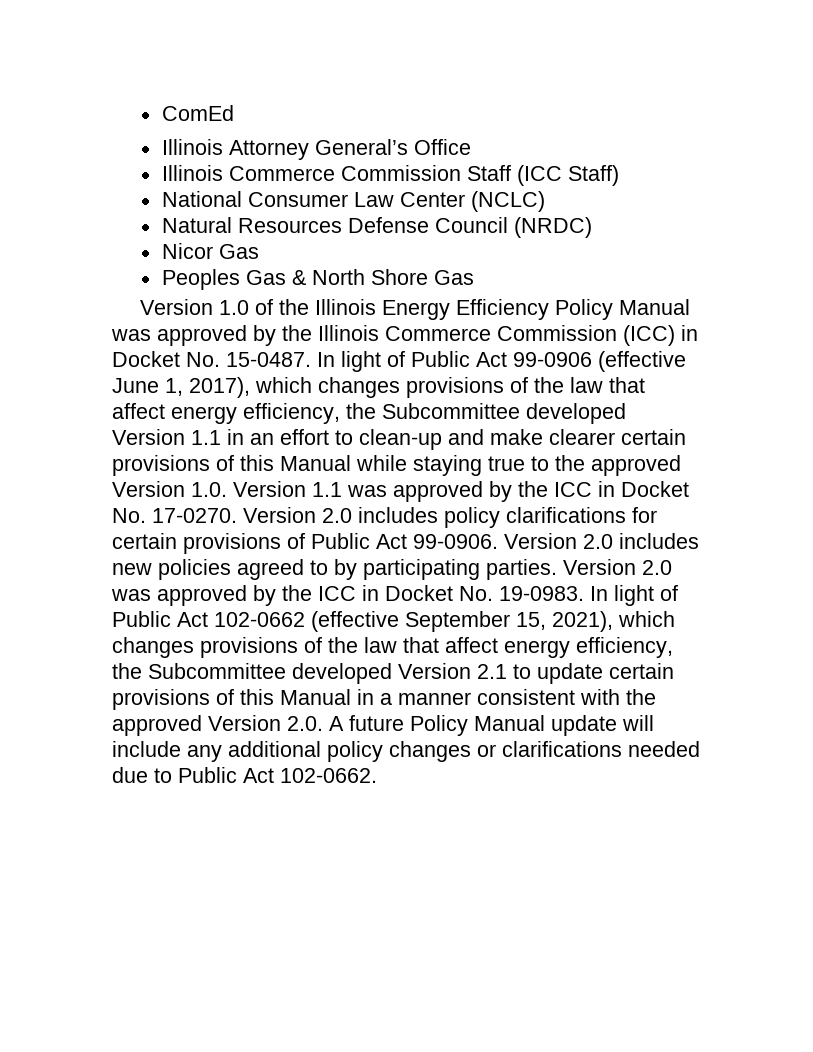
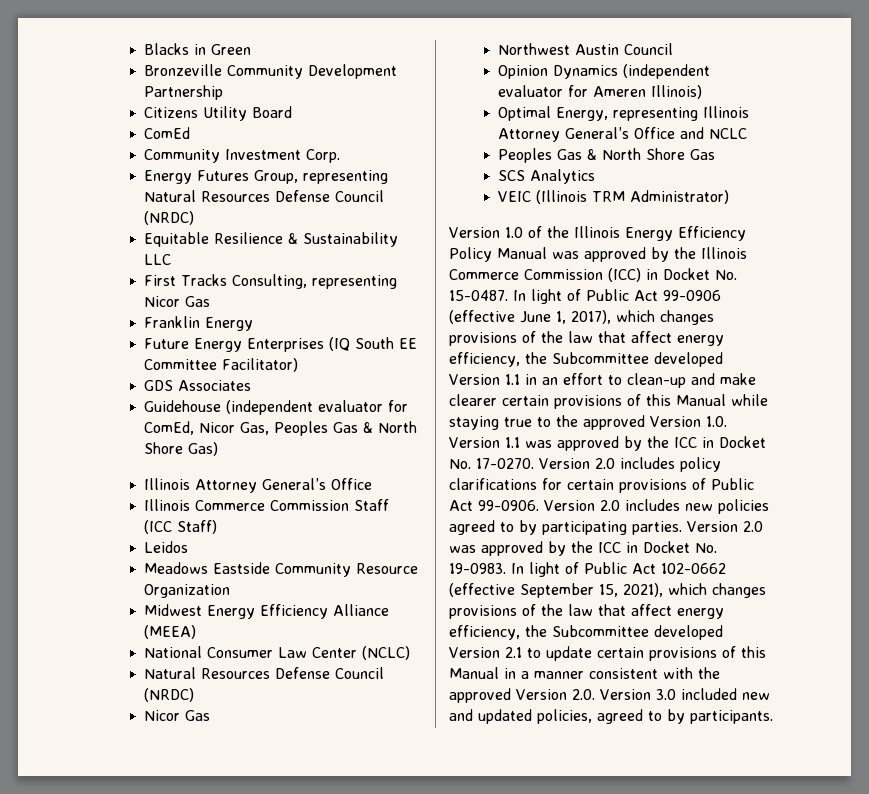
+ Blacks in Green
+ Bronzeville Community Development Partnership
+ Citizens Utility Board
  ComEd
+ Community Investment Corp.
+ Energy Futures Group, representing Natural Resources Defense Council (NRDC)
+ Equitable Resilience & Sustainability LLC
+ First Tracks Consulting, representing Nicor Gas
+ Franklin Energy
+ Future Energy Enterprises (IQ South EE Committee Facilitator)
+ GDS Associates
+ Guidehouse (independent evaluator for ComEd, Nicor Gas, Peoples Gas & North Shore Gas)
+ Leidos
+ Meadows Eastside Community Resource Organization
+ Midwest Energy Efficiency Alliance (MEEA)
+ Northwest Austin Council
+ Opinion Dynamics (independent evaluator for Ameren Illinois)
+ Optimal Energy, representing Illinois Attorney General’s Office and NCLC
+ SCS Analytics
+ VEIC (Illinois TRM Administrator)
- In light of Public Act 102-0662 (effective September 15, 2021), which changes provisions of the law that affect energy efficiency, the Subcommittee developed Version 2.1 to update certain provisions of this Manual in a manner consistent with the approved Version 2.0. A future Policy Manual update will include any additional policy changes or clarifications needed due to Public Act 102-0662.
+ In light of Public Act 102-0662 (effective September 15, 2021), which changes provisions of the law that affect energy efficiency, the Subcommittee developed Version 2.1 to update certain provisions of this Manual in a manner consistent with the approved Version 2.0. Version 3.0 included new and updated policies, agreed to by participants.

